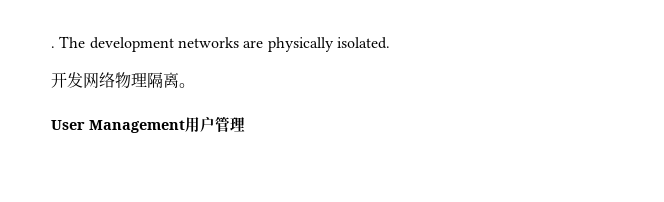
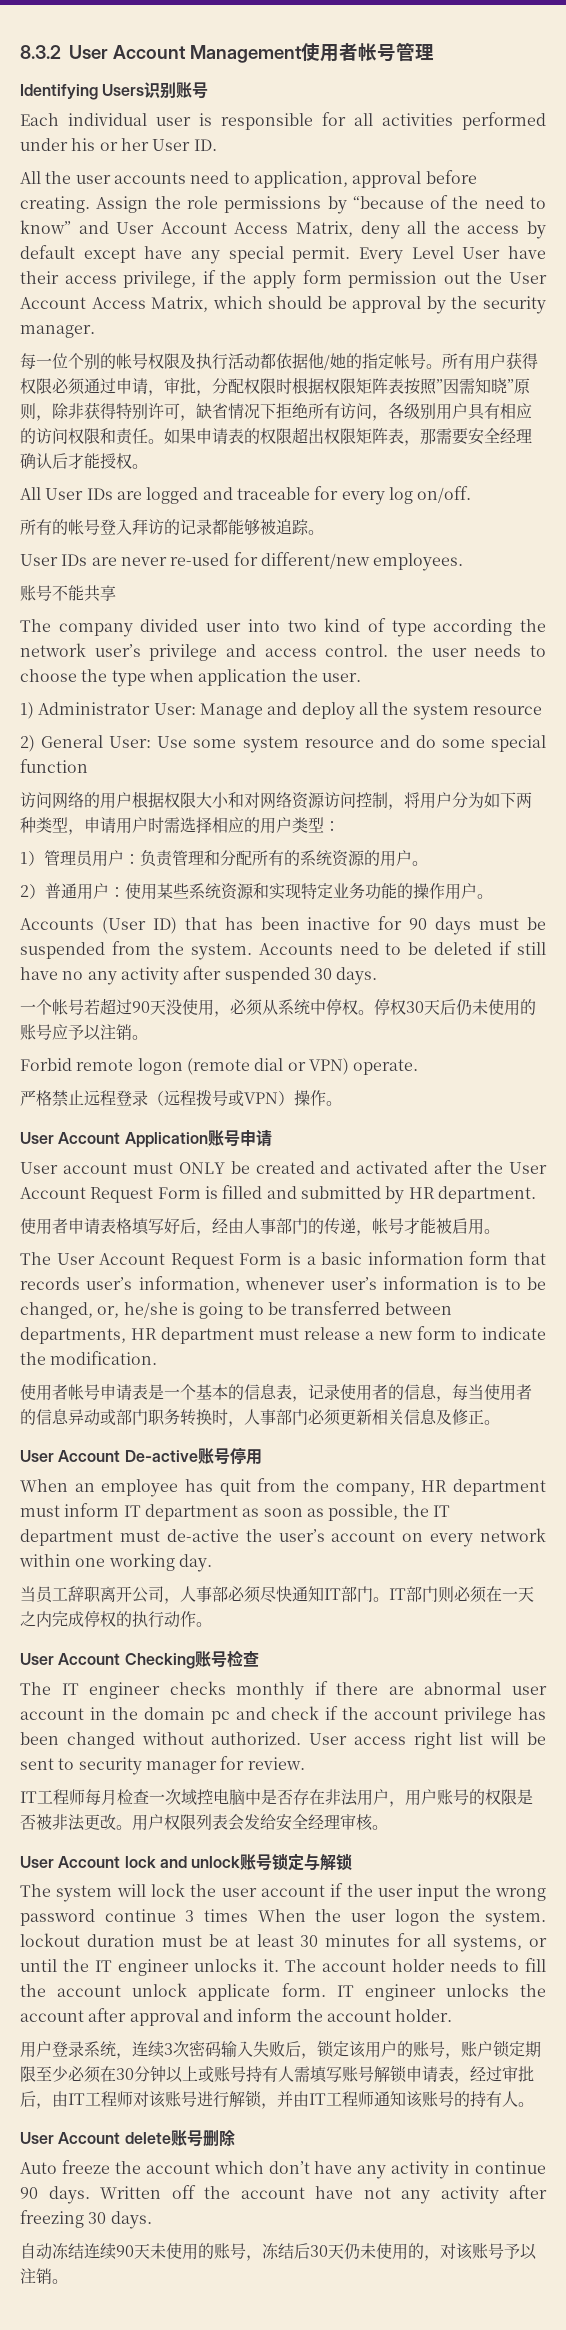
- . The development networks are physically isolated.
- 开发网络物理隔离。
- User Management用户管理
+ 8.3.2 User Account Management使用者帐号管理
+ Identifying Users识别账号
+ Each individual user is responsible for all activities performed under his or her User ID.
+ All the user accounts need to application, approval before creating. Assign the role permissions by “because of the need to know” and User Account Access Matrix, deny all the access by default except have any special permit. Every Level User have their access privilege, if the apply form permission out the User Account Access Matrix, which should be approval by the security manager.
+ 每一位个别的帐号权限及执行活动都依据他/她的指定帐号。所有用户获得权限必须通过申请，审批，分配权限时根据权限矩阵表按照”因需知晓”原则，除非获得特别许可，缺省情况下拒绝所有访问，各级别用户具有相应的访问权限和责任。如果申请表的权限超出权限矩阵表，那需要安全经理确认后才能授权。
+ All User IDs are logged and traceable for every log on/off.
+ 所有的帐号登入拜访的记录都能够被追踪。
+ User IDs are never re-used for different/new employees.
+ 账号不能共享
+ The company divided user into two kind of type according the network user’s privilege and access control. the user needs to choose the type when application the user.
+ 1) Administrator User: Manage and deploy all the system resource
+ 2) General User: Use some system resource and do some special function
+ 访问网络的用户根据权限大小和对网络资源访问控制，将用户分为如下两种类型，申请用户时需选择相应的用户类型：
+ 1）管理员用户：负责管理和分配所有的系统资源的用户。
+ 2）普通用户：使用某些系统资源和实现特定业务功能的操作用户。
+ Accounts (User ID) that has been inactive for 90 days must be suspended from the system. Accounts need to be deleted if still have no any activity after suspended 30 days.
+ 一个帐号若超过90天没使用，必须从系统中停权。停权30天后仍未使用的账号应予以注销。
+ Forbid remote logon (remote dial or VPN) operate.
+ 严格禁止远程登录（远程拨号或VPN）操作。
+ User Account Application账号申请
+ User account must ONLY be created and activated after the User Account Request Form is filled and submitted by HR department.
+ 使用者申请表格填写好后，经由人事部门的传递，帐号才能被启用。
+ The User Account Request Form is a basic information form that records user’s information, whenever user’s information is to be changed, or, he/she is going to be transferred between departments, HR department must release a new form to indicate the modification.
+ 使用者帐号申请表是一个基本的信息表，记录使用者的信息，每当使用者的信息异动或部门职务转换时，人事部门必须更新相关信息及修正。
+ User Account De-active账号停用
+ When an employee has quit from the company, HR department must inform IT department as soon as possible, the IT department must de-active the user’s account on every network within one working day.
+ 当员工辞职离开公司，人事部必须尽快通知IT部门。IT部门则必须在一天之内完成停权的执行动作。
+ User Account Checking账号检查
+ The IT engineer checks monthly if there are abnormal user account in the domain pc and check if the account privilege has been changed without authorized. User access right list will be sent to security manager for review.
+ IT工程师每月检查一次域控电脑中是否存在非法用户，用户账号的权限是否被非法更改。用户权限列表会发给安全经理审核。
+ User Account lock and unlock账号锁定与解锁
+ The system will lock the user account if the user input the wrong password continue 3 times When the user logon the system. lockout duration must be at least 30 minutes for all systems, or until the IT engineer unlocks it. The account holder needs to fill the account unlock applicate form. IT engineer unlocks the account after approval and inform the account holder.
+ 用户登录系统，连续3次密码输入失败后，锁定该用户的账号，账户锁定期限至少必须在30分钟以上或账号持有人需填写账号解锁申请表，经过审批后，由IT工程师对该账号进行解锁，并由IT工程师通知该账号的持有人。
+ User Account delete账号删除
+ Auto freeze the account which don’t have any activity in continue 90 days. Written off the account have not any activity after freezing 30 days.
+ 自动冻结连续90天未使用的账号，冻结后30天仍未使用的，对该账号予以注销。

